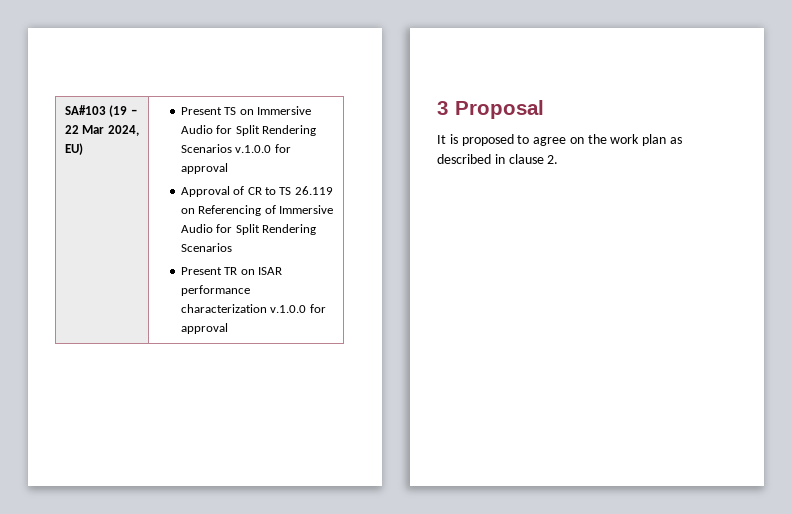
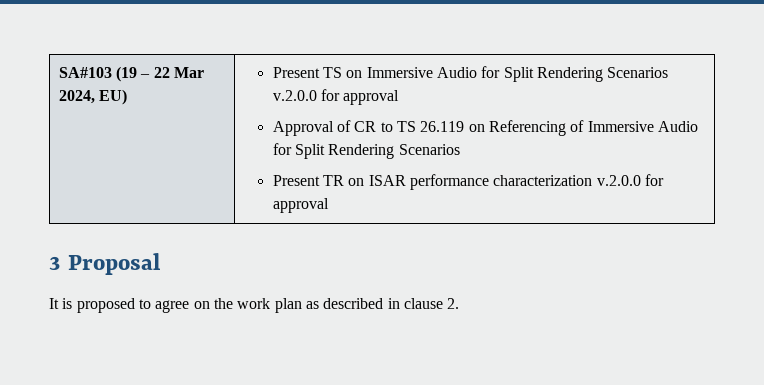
- Present TS on Immersive Audio for Split Rendering Scenarios v.1.0.0 for approval
+ Present TS on Immersive Audio for Split Rendering Scenarios v.2.0.0 for approval
- Present TR on ISAR performance characterization v.1.0.0 for approval
+ Present TR on ISAR performance characterization v.2.0.0 for approval

